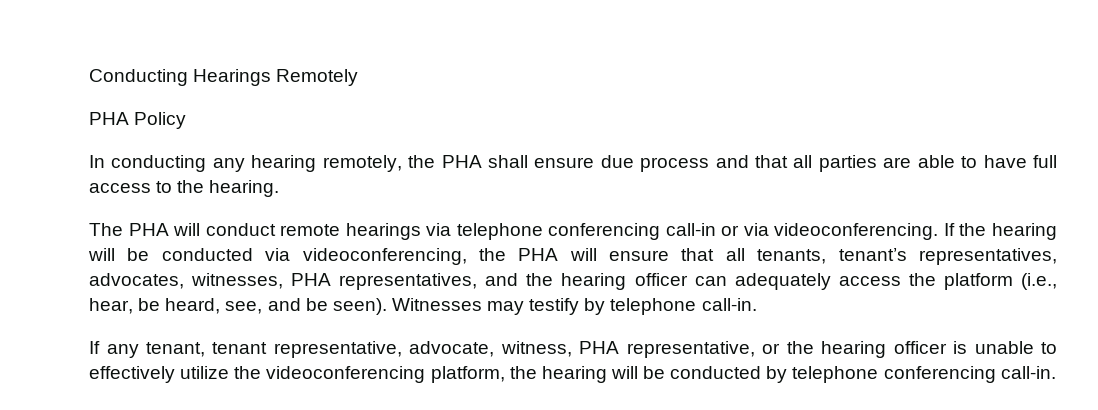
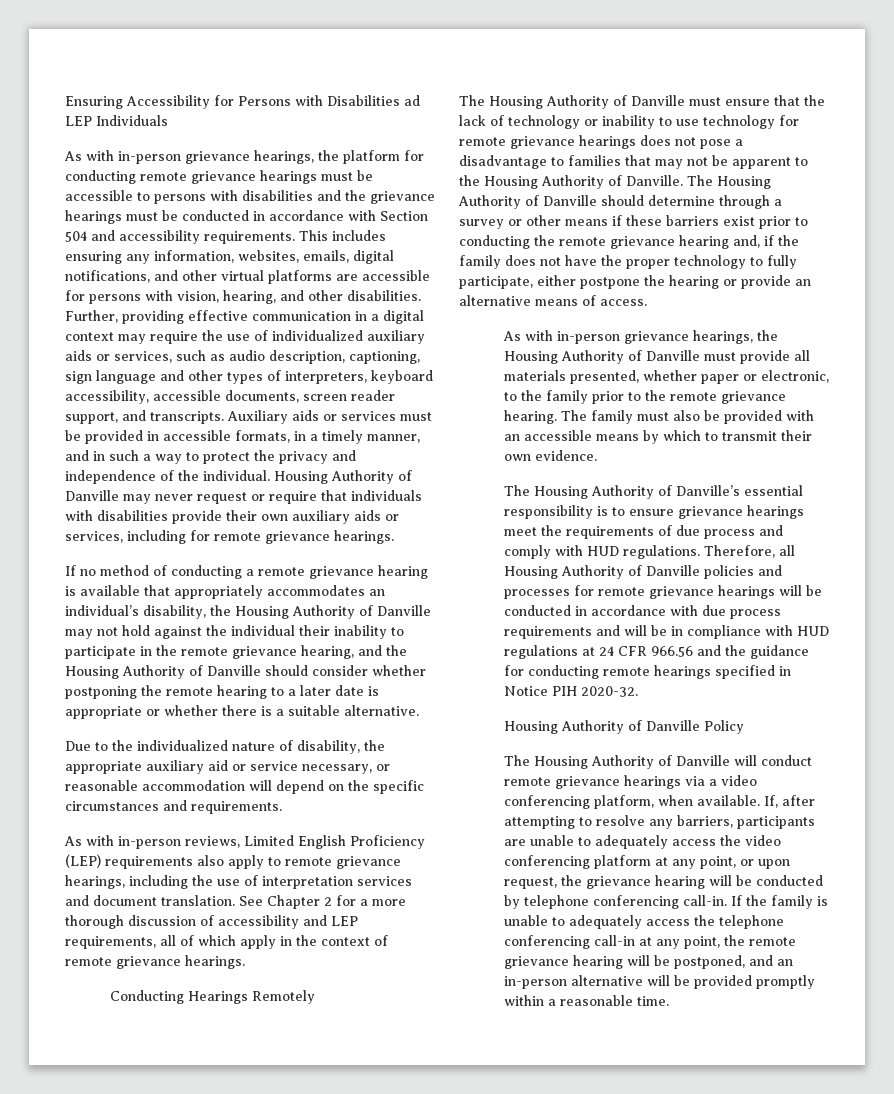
+ Ensuring Accessibility for Persons with Disabilities ad LEP Individuals
+ As with in-person grievance hearings, the platform for conducting remote grievance hearings must be accessible to persons with disabilities and the grievance hearings must be conducted in accordance with Section 504 and accessibility requirements. This includes ensuring any information, websites, emails, digital notifications, and other virtual platforms are accessible for persons with vision, hearing, and other disabilities. Further, providing effective communication in a digital context may require the use of individualized auxiliary aids or services, such as audio description, captioning, sign language and other types of interpreters, keyboard accessibility, accessible documents, screen reader support, and transcripts. Auxiliary aids or services must be provided in accessible formats, in a timely manner, and in such a way to protect the privacy and independence of the individual. Housing Authority of Danville may never request or require that individuals with disabilities provide their own auxiliary aids or services, including for remote grievance hearings.
+ If no method of conducting a remote grievance hearing is available that appropriately accommodates an individual’s disability, the Housing Authority of Danville may not hold against the individual their inability to participate in the remote grievance hearing, and the Housing Authority of Danville should consider whether postponing the remote hearing to a later date is appropriate or whether there is a suitable alternative.
+ Due to the individualized nature of disability, the appropriate auxiliary aid or service necessary, or reasonable accommodation will depend on the specific circumstances and requirements.
+ As with in-person reviews, Limited English Proficiency (LEP) requirements also apply to remote grievance hearings, including the use of interpretation services and document translation. See Chapter 2 for a more thorough discussion of accessibility and LEP requirements, all of which apply in the context of remote grievance hearings.
  Conducting Hearings Remotely
- PHA Policy
- In conducting any hearing remotely, the PHA shall ensure due process and that all parties are able to have full access to the hearing.
- The PHA will conduct remote hearings via telephone conferencing call-in or via videoconferencing. If the hearing will be conducted via videoconferencing, the PHA will ensure that all tenants, tenant’s representatives, advocates, witnesses, PHA representatives, and the hearing officer can adequately access the platform (i.e., hear, be heard, see, and be seen). Witnesses may testify by telephone call-in.
- If any tenant, tenant representative, advocate, witness, PHA representative, or the hearing officer is unable to effectively utilize the videoconferencing platform, the hearing will be conducted by telephone conferencing call-in.
+ The Housing Authority of Danville must ensure that the lack of technology or inability to use technology for remote grievance hearings does not pose a disadvantage to families that may not be apparent to the Housing Authority of Danville. The Housing Authority of Danville should determine through a survey or other means if these barriers exist prior to conducting the remote grievance hearing and, if the family does not have the proper technology to fully participate, either postpone the hearing or provide an alternative means of access.
+ As with in-person grievance hearings, the Housing Authority of Danville must provide all materials presented, whether paper or electronic, to the family prior to the remote grievance hearing. The family must also be provided with an accessible means by which to transmit their own evidence.
+ The Housing Authority of Danville’s essential responsibility is to ensure grievance hearings meet the requirements of due process and comply with HUD regulations. Therefore, all Housing Authority of Danville policies and processes for remote grievance hearings will be conducted in accordance with due process requirements and will be in compliance with HUD regulations at 24 CFR 966.56 and the guidance for conducting remote hearings specified in Notice PIH 2020-32.
+ Housing Authority of Danville Policy
+ The Housing Authority of Danville will conduct remote grievance hearings via a video conferencing platform, when available. If, after attempting to resolve any barriers, participants are unable to adequately access the video conferencing platform at any point, or upon request, the grievance hearing will be conducted by telephone conferencing call-in.
+ If the family is unable to adequately access the telephone conferencing call-in at any point, the remote grievance hearing will be postponed, and an in-person alternative will be provided promptly within a reasonable time.

